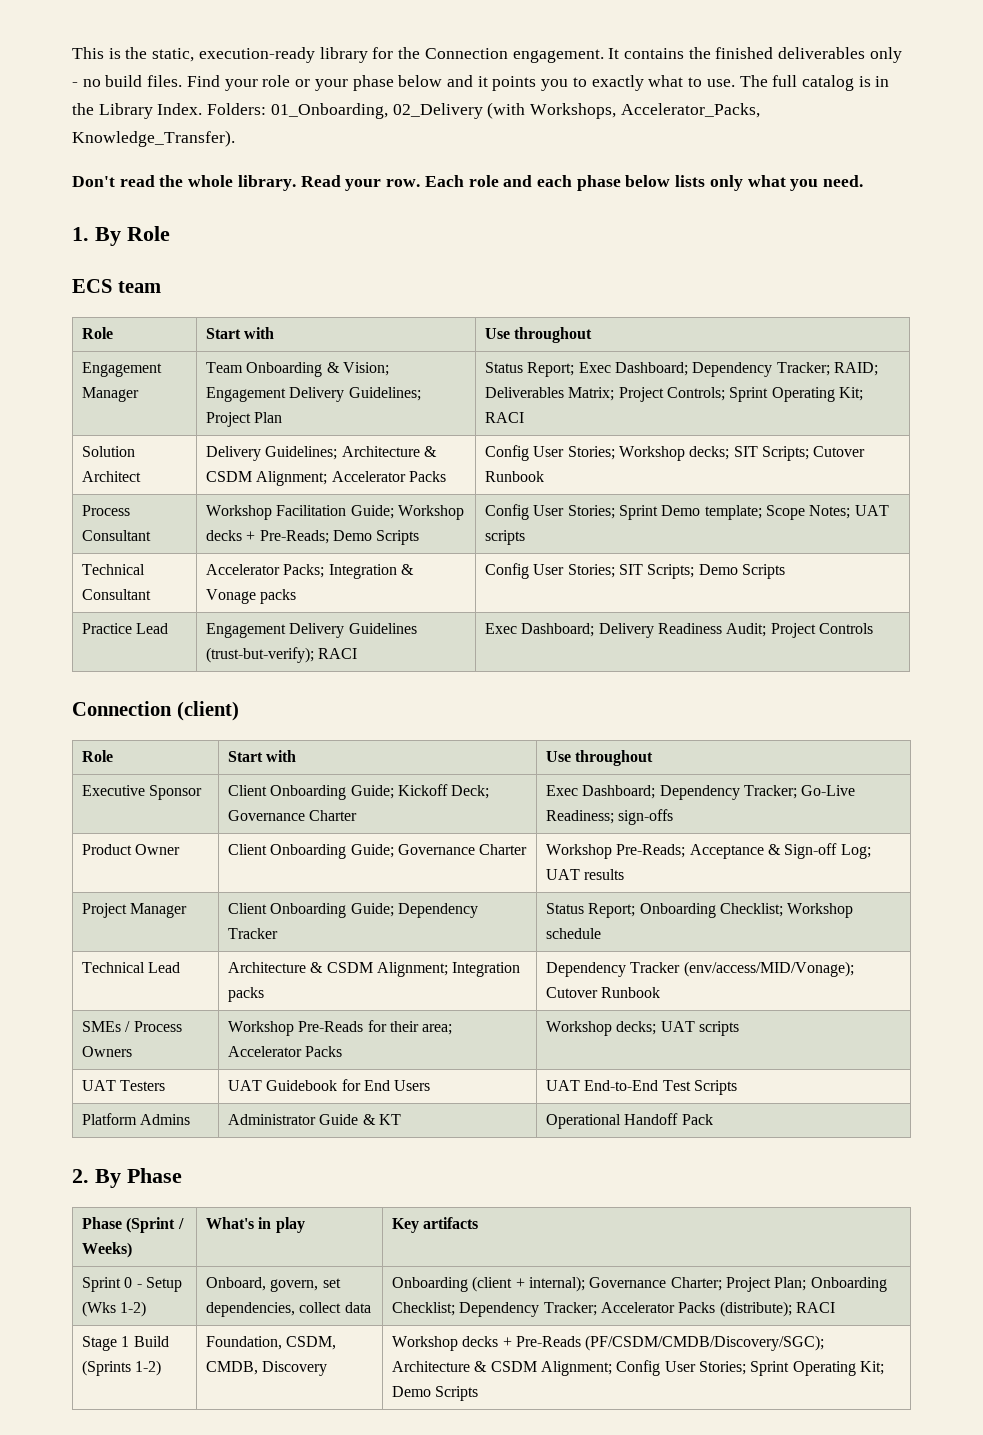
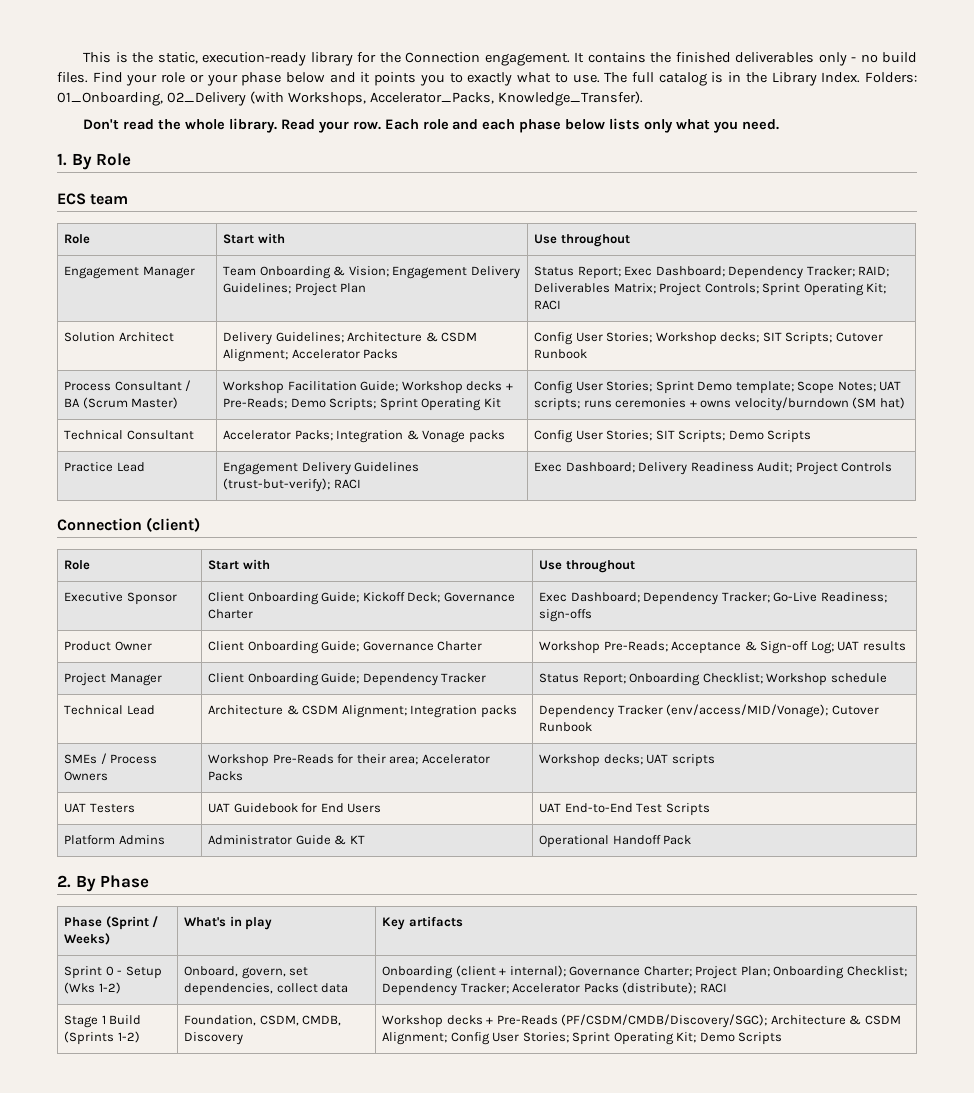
- Process Consultant | Workshop Facilitation Guide; Workshop decks + Pre-Reads; Demo Scripts | Config User Stories; Sprint Demo template; Scope Notes; UAT scripts
+ Process Consultant / BA (Scrum Master) | Workshop Facilitation Guide; Workshop decks + Pre-Reads; Demo Scripts; Sprint Operating Kit | Config User Stories; Sprint Demo template; Scope Notes; UAT scripts; runs ceremonies + owns velocity/burndown (SM hat)

